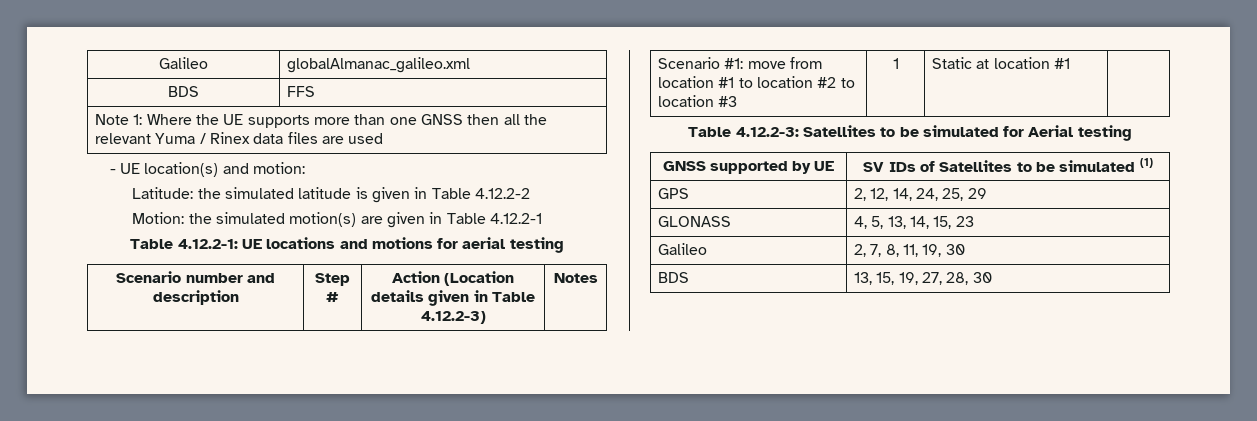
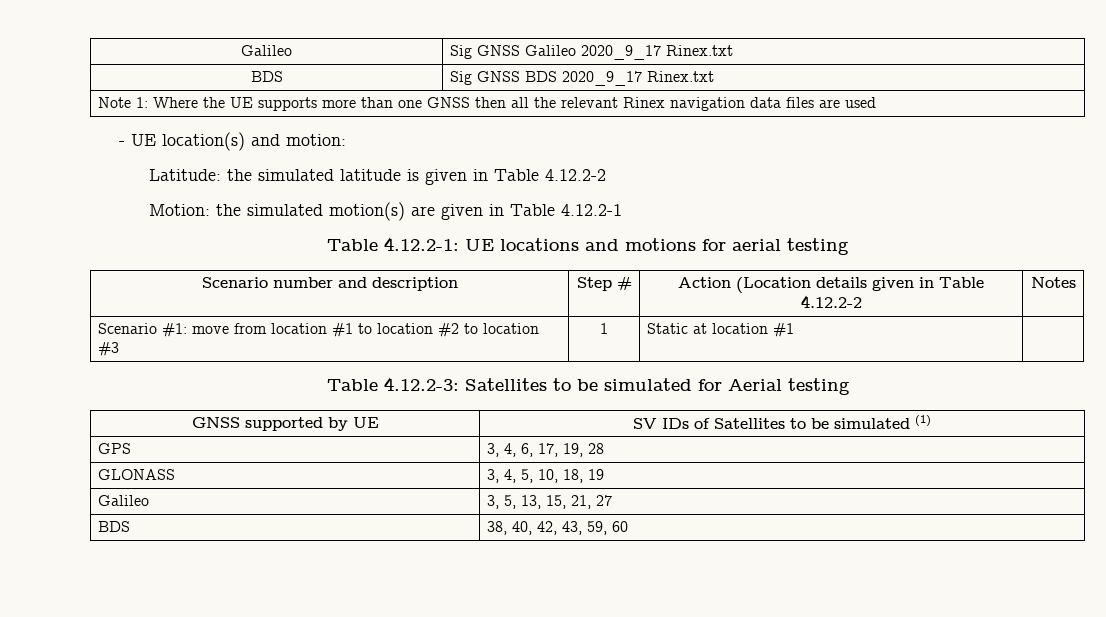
- Galileo | globalAlmanac_galileo.xml
- BDS | FFS
+ Galileo | Sig GNSS Galileo 2020_9_17 Rinex.txt
+ BDS | Sig GNSS BDS 2020_9_17 Rinex.txt
- Note 1: Where the UE supports more than one GNSS then all the relevant Yuma / Rinex data files are used
+ Note 1: Where the UE supports more than one GNSS then all the relevant Rinex navigation data files are used
- Scenario number and description | Step # | Action (Location details given in Table 4.12.2-3) | Notes
+ Scenario number and description | Step # | Action (Location details given in Table 4.12.2-2 | Notes
- GPS | 2, 12, 14, 24, 25, 29
+ GPS | 3, 4, 6, 17, 19, 28
- GLONASS | 4, 5, 13, 14, 15, 23
- Galileo | 2, 7, 8, 11, 19, 30
- BDS | 13, 15, 19, 27, 28, 30
+ GLONASS | 3, 4, 5, 10, 18, 19
+ Galileo | 3, 5, 13, 15, 21, 27
+ BDS | 38, 40, 42, 43, 59, 60

